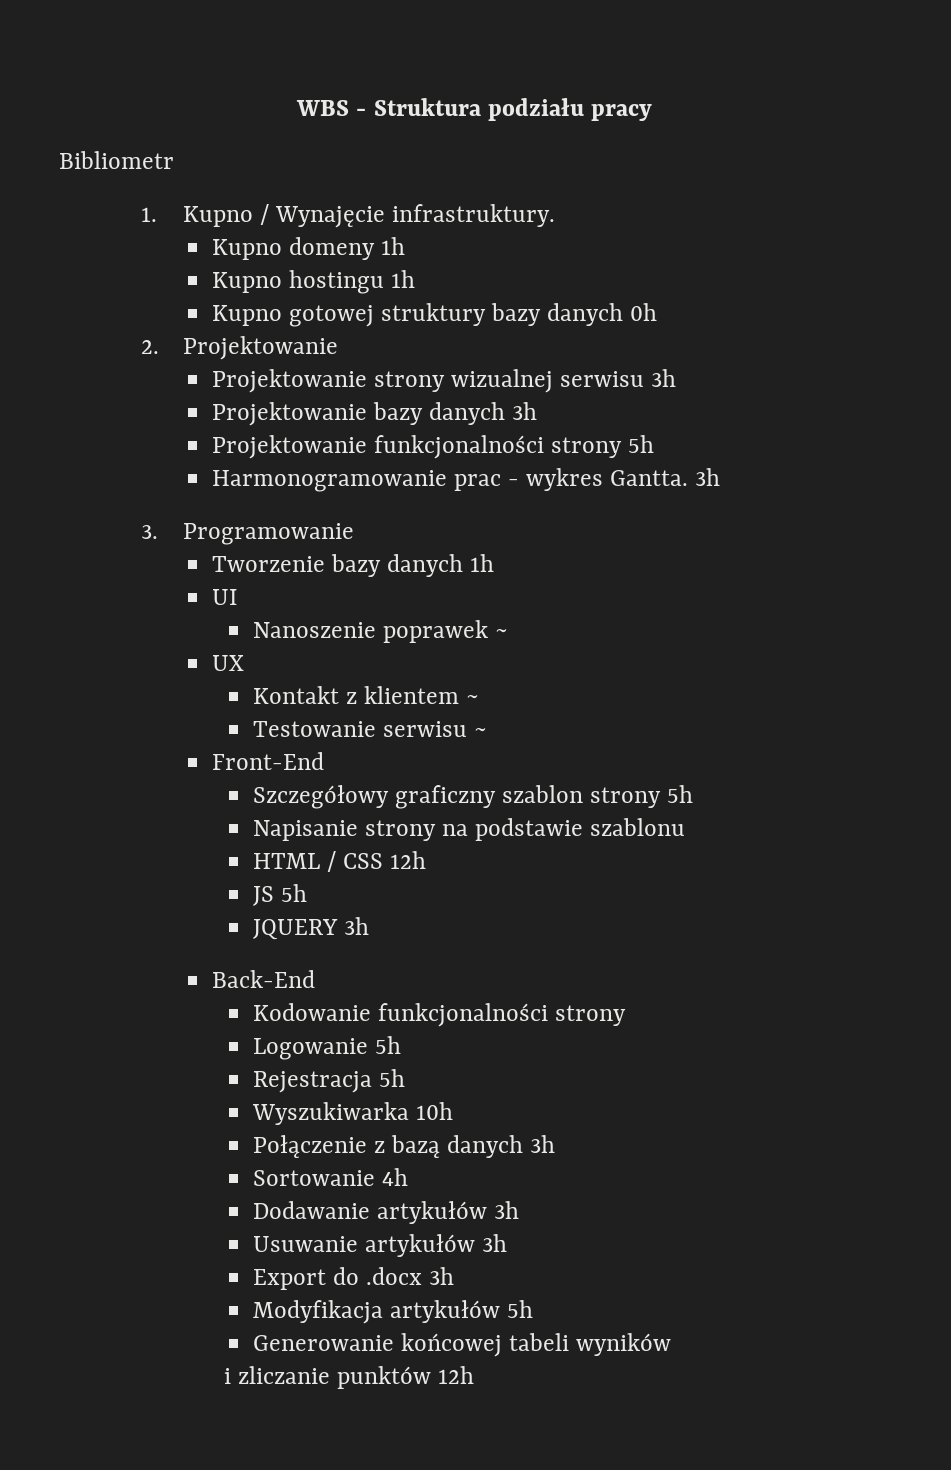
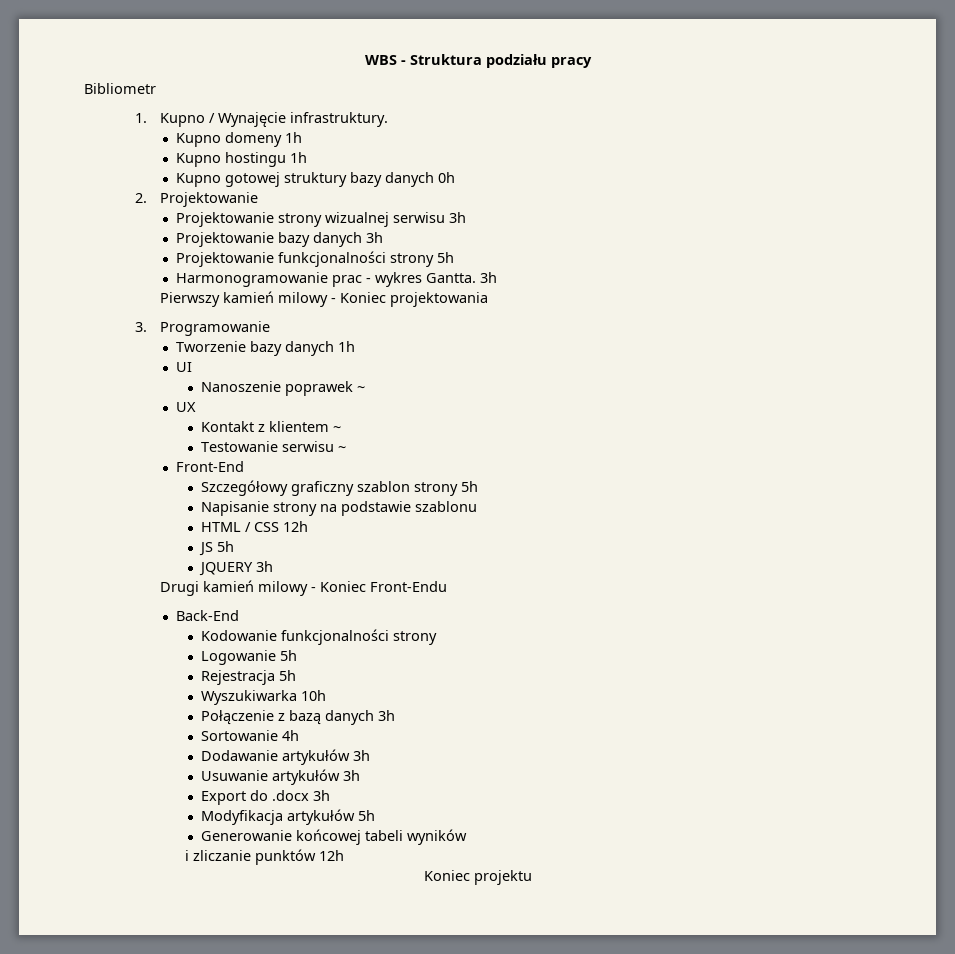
+ Pierwszy kamień milowy - Koniec projektowania
+ Drugi kamień milowy - Koniec Front-Endu
+ Koniec projektu

